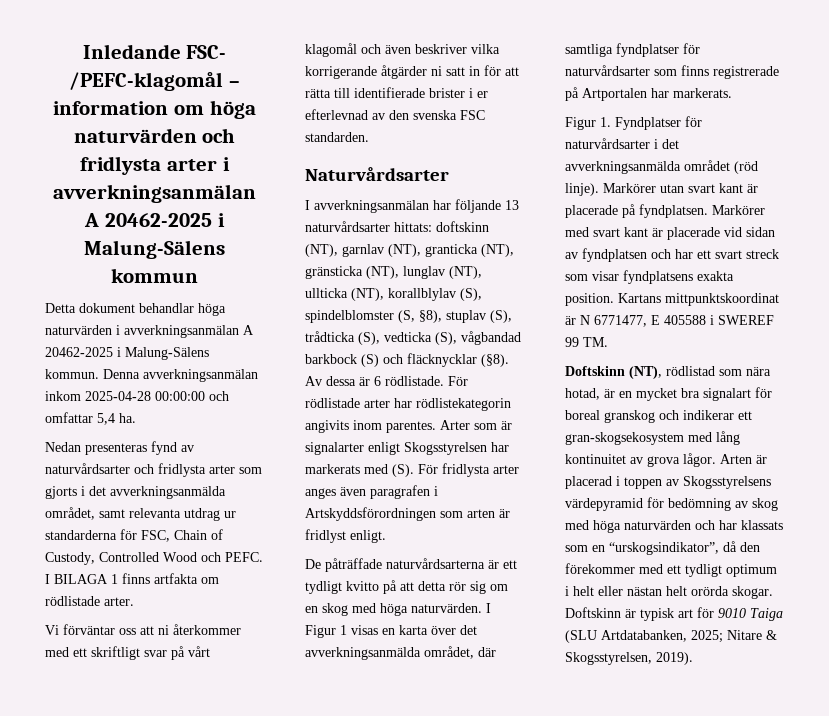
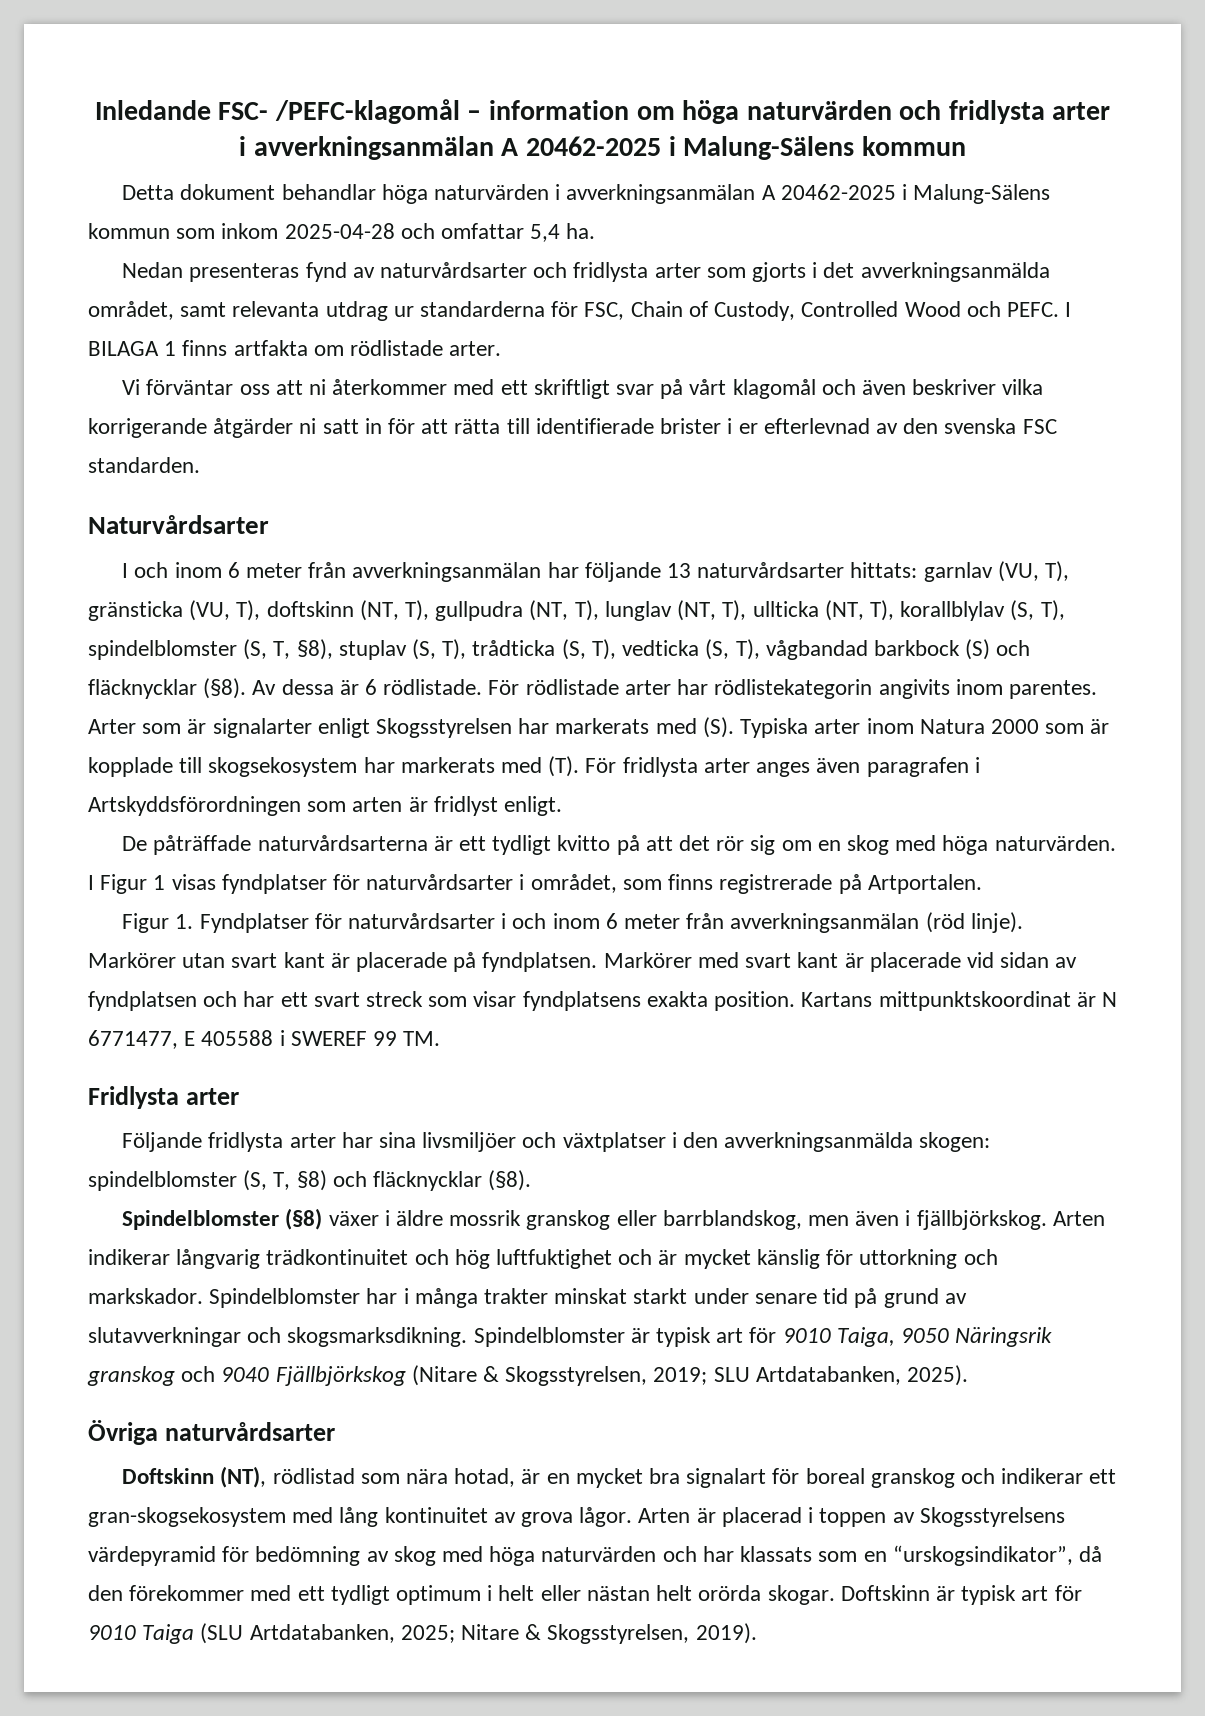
- Detta dokument behandlar höga naturvärden i avverkningsanmälan A 20462-2025 i Malung-Sälens kommun. Denna avverkningsanmälan inkom 2025-04-28 00:00:00 och omfattar 5,4 ha.
+ Detta dokument behandlar höga naturvärden i avverkningsanmälan A 20462-2025 i Malung-Sälens kommun som inkom 2025-04-28 och omfattar 5,4 ha.
- I avverkningsanmälan har följande 13 naturvårdsarter hittats: doftskinn (NT), garnlav (NT), granticka (NT), gränsticka (NT), lunglav (NT), ullticka (NT), korallblylav (S), spindelblomster (S, §8), stuplav (S), trådticka (S), vedticka (S), vågbandad barkbock (S) och fläcknycklar (§8).
+ I och inom 6 meter från avverkningsanmälan har följande 13 naturvårdsarter hittats: garnlav (VU, T), gränsticka (VU, T), doftskinn (NT, T), gullpudra (NT, T), lunglav (NT, T), ullticka (NT, T), korallblylav (S, T), spindelblomster (S, T, §8), stuplav (S, T), trådticka (S, T), vedticka (S, T), vågbandad barkbock (S) och fläcknycklar (§8).
- Arter som är signalarter enligt Skogsstyrelsen har markerats med (S). För fridlysta arter anges även paragrafen i Artskyddsförordningen som arten är fridlyst enligt.
+ Arter som är signalarter enligt Skogsstyrelsen har markerats med (S). Typiska arter inom Natura 2000 som är kopplade till skogsekosystem har markerats med (T). För fridlysta arter anges även paragrafen i Artskyddsförordningen som arten är fridlyst enligt.
- De påträffade naturvårdsarterna är ett tydligt kvitto på att detta rör sig om en skog med höga naturvärden.
+ De påträffade naturvårdsarterna är ett tydligt kvitto på att det rör sig om en skog med höga naturvärden.
- I Figur 1 visas en karta över det avverkningsanmälda området, där samtliga fyndplatser för naturvårdsarter som finns registrerade på Artportalen har markerats.
+ I Figur 1 visas fyndplatser för naturvårdsarter i området, som finns registrerade på Artportalen.
- Figur 1. Fyndplatser för naturvårdsarter i det avverkningsanmälda området (röd linje).
+ Figur 1. Fyndplatser för naturvårdsarter i och inom 6 meter från avverkningsanmälan (röd linje).
+ Fridlysta arter
+ Följande fridlysta arter har sina livsmiljöer och växtplatser i den avverkningsanmälda skogen: spindelblomster (S, T, §8) och fläcknycklar (§8).
+ Spindelblomster (§8) växer i äldre mossrik granskog eller barrblandskog, men även i fjällbjörkskog. Arten indikerar långvarig trädkontinuitet och hög luftfuktighet och är mycket känslig för uttorkning och markskador. Spindelblomster har i många trakter minskat starkt under senare tid på grund av slutavverkningar och skogsmarksdikning. Spindelblomster är typisk art för 9010 Taiga, 9050 Näringsrik granskog och 9040 Fjällbjörkskog (Nitare & Skogsstyrelsen, 2019; SLU Artdatabanken, 2025).
+ Övriga naturvårdsarter

